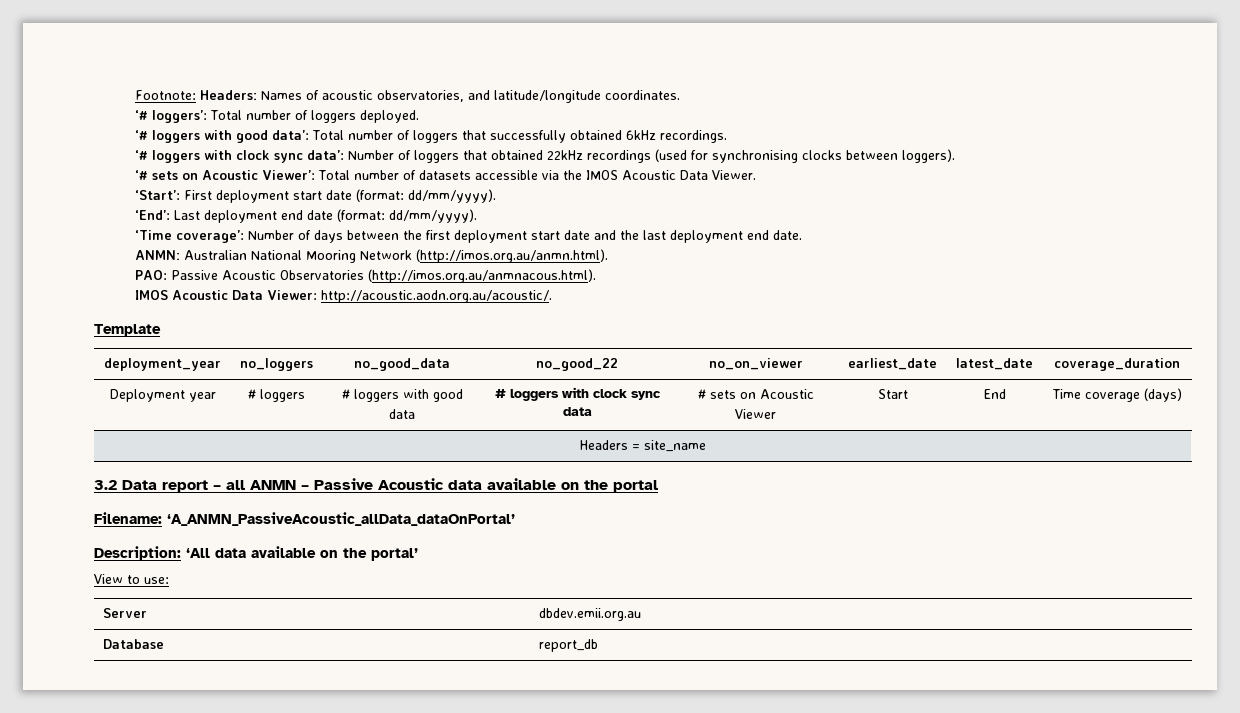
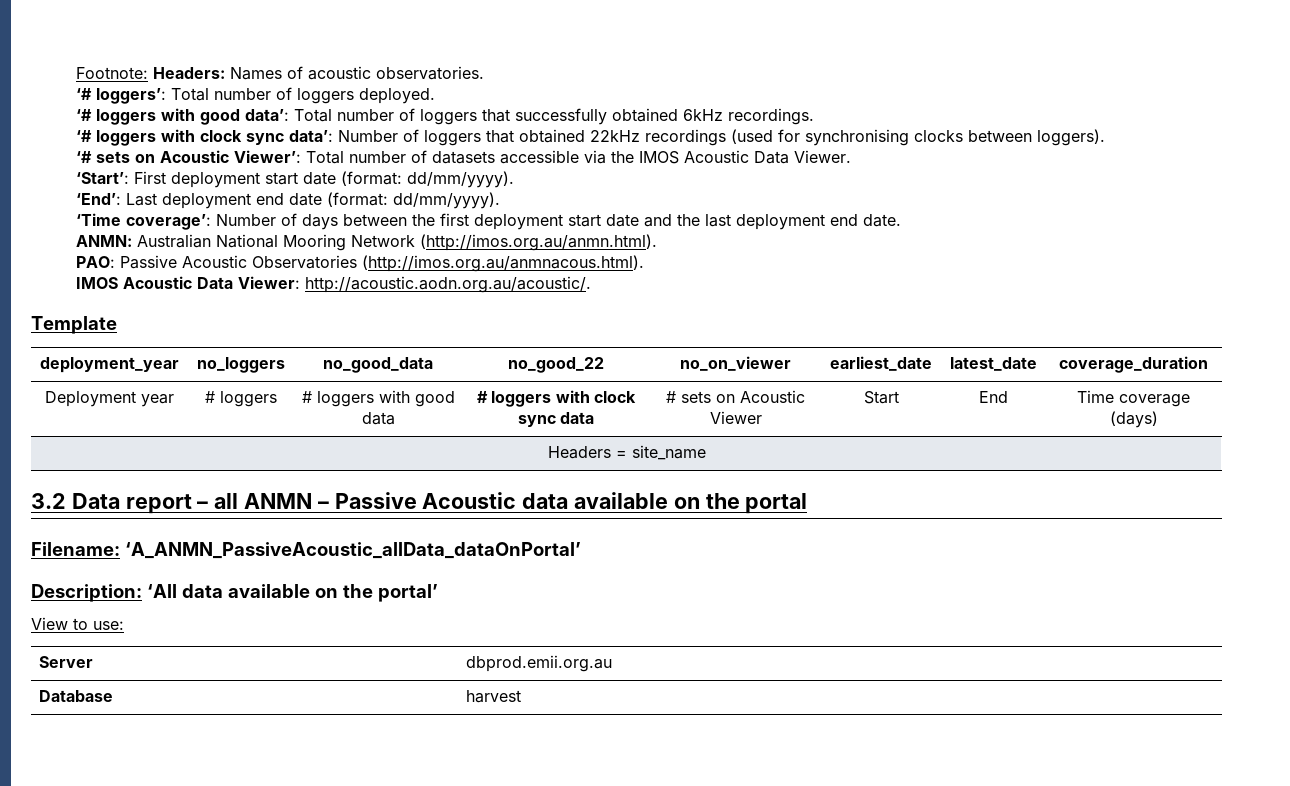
- Footnote: Headers: Names of acoustic observatories, and latitude/longitude coordinates.
+ Footnote: Headers: Names of acoustic observatories.
- Server | dbdev.emii.org.au
+ Server | dbprod.emii.org.au
- Database | report_db
+ Database | harvest

